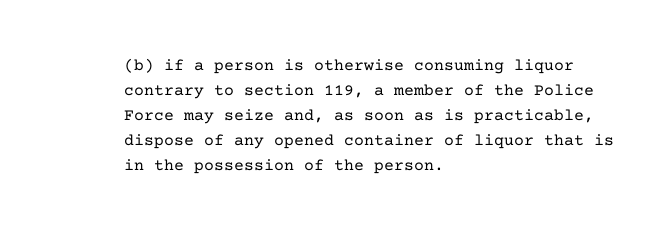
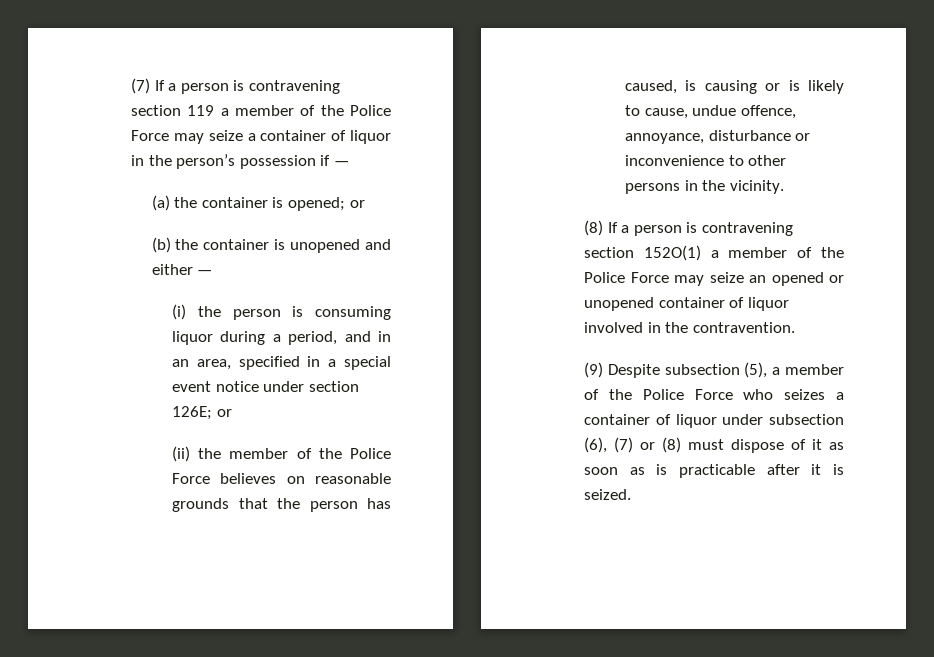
- (b) if a person is otherwise consuming liquor contrary to section 119, a member of the Police Force may seize and, as soon as is practicable, dispose of any opened container of liquor that is in the possession of the person.
+ (7) If a person is contravening section 119 a member of the Police Force may seize a container of liquor in the person’s possession if —
+ (a) the container is opened; or
+ (b) the container is unopened and either —
+ (i) the person is consuming liquor during a period, and in an area, specified in a special event notice under section 126E; or
+ (ii) the member of the Police Force believes on reasonable grounds that the person has caused, is causing or is likely to cause, undue offence, annoyance, disturbance or inconvenience to other persons in the vicinity.
+ (8) If a person is contravening section 152O(1) a member of the Police Force may seize an opened or unopened container of liquor involved in the contravention.
+ (9) Despite subsection (5), a member of the Police Force who seizes a container of liquor under subsection (6), (7) or (8) must dispose of it as soon as is practicable after it is seized.

